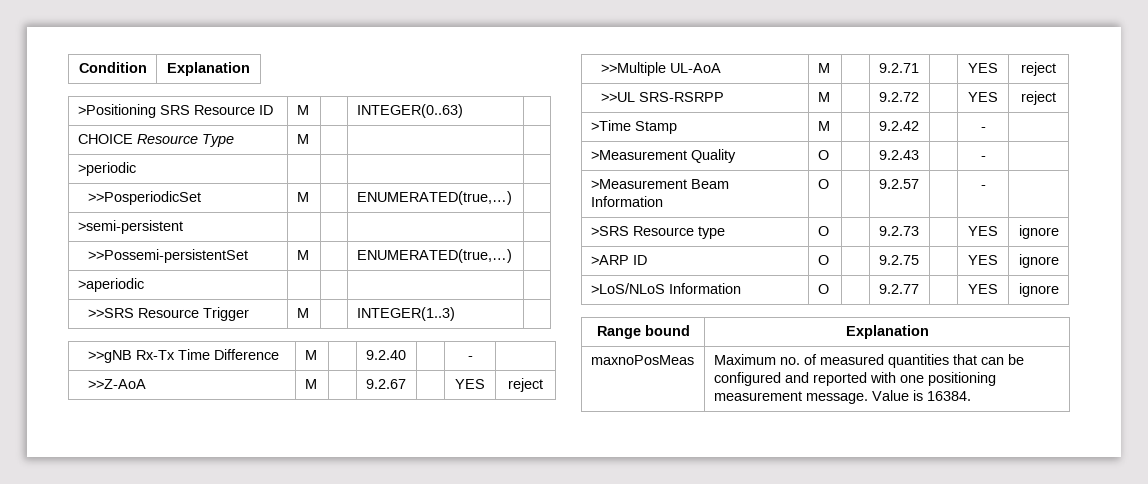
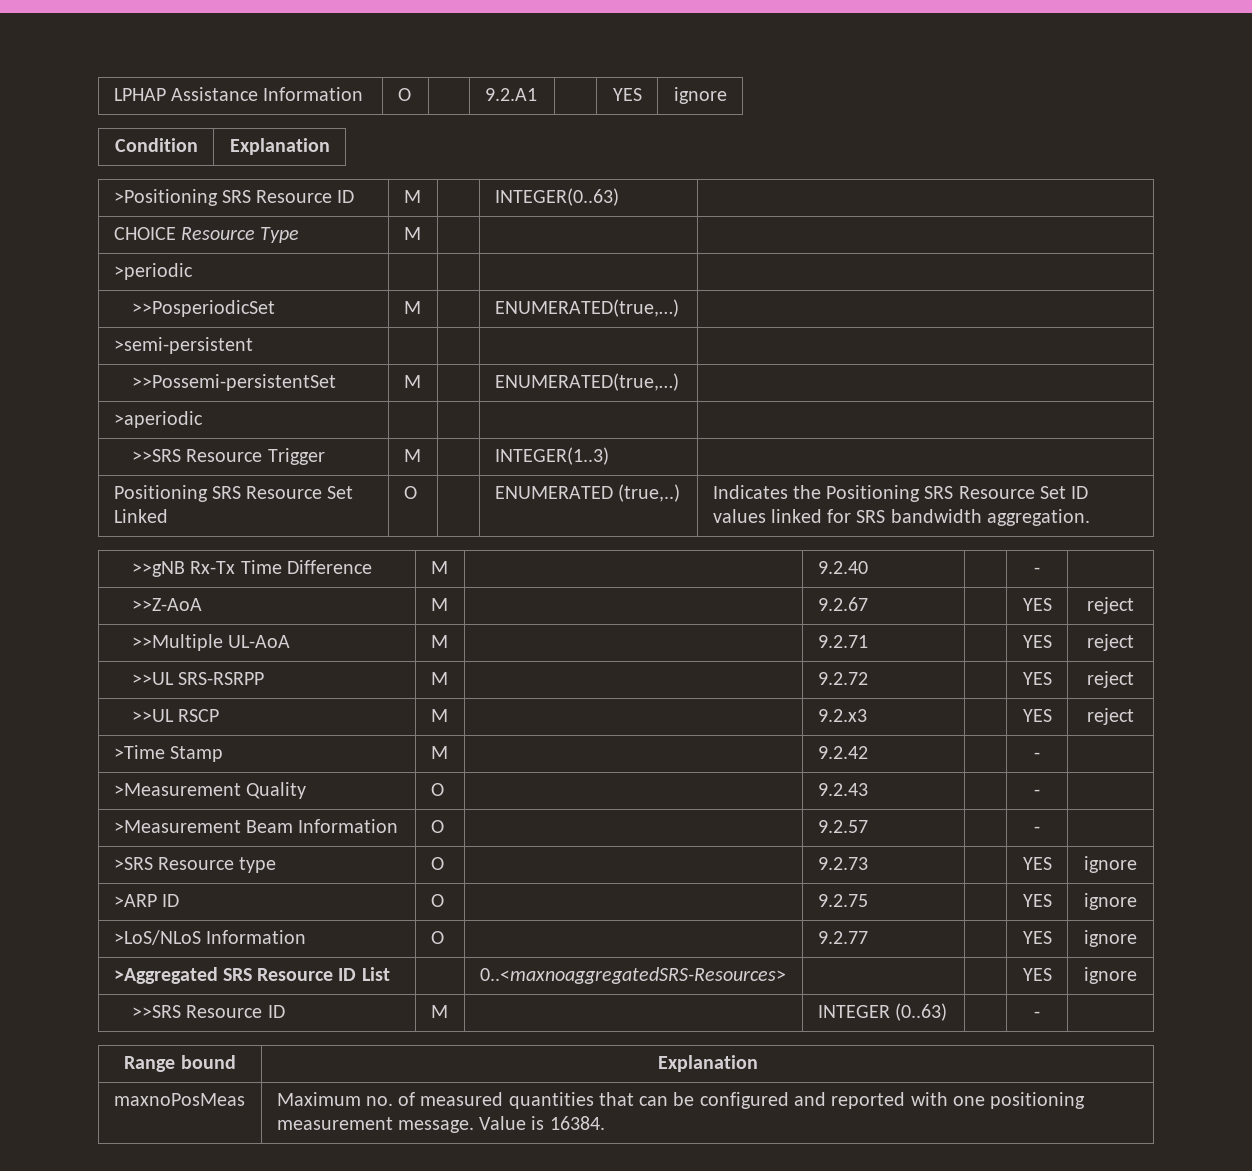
+ LPHAP Assistance Information | O | | 9.2.A1 | | YES | ignore
+ Positioning SRS Resource Set Linked | O | | ENUMERATED (true,..) | Indicates the Positioning SRS Resource Set ID values linked for SRS bandwidth aggregation.
+ >>UL RSCP | M | | 9.2.x3 | | YES | reject
+ >Aggregated SRS Resource ID List | | 0..<maxnoaggregatedSRS-Resources> | | | YES | ignore
+ >>SRS Resource ID | M | | INTEGER (0..63) | | - |

